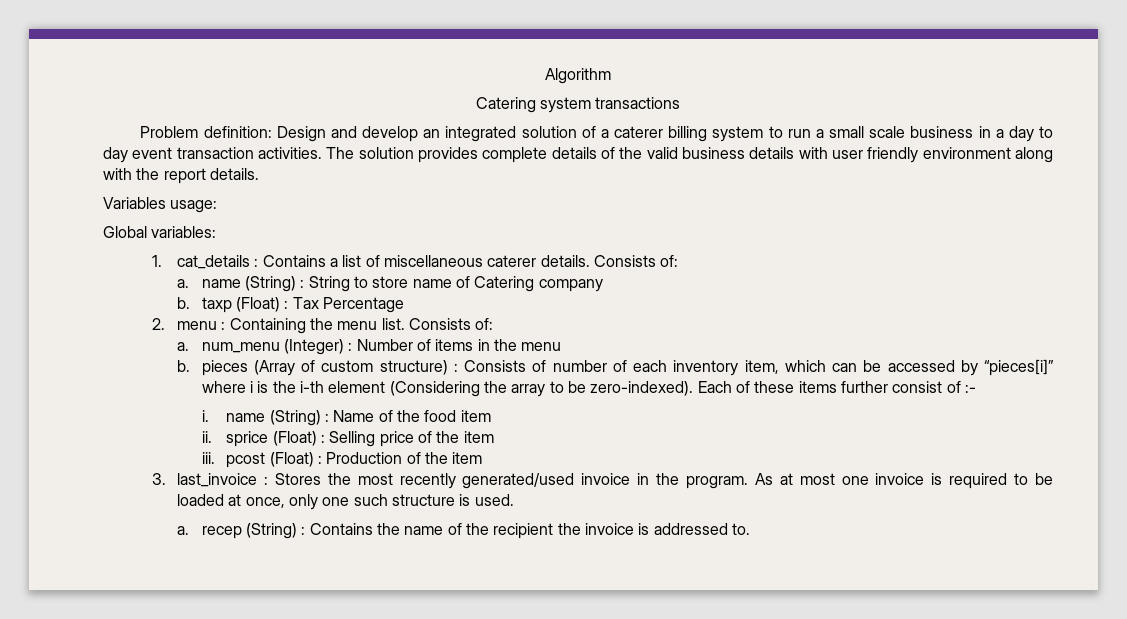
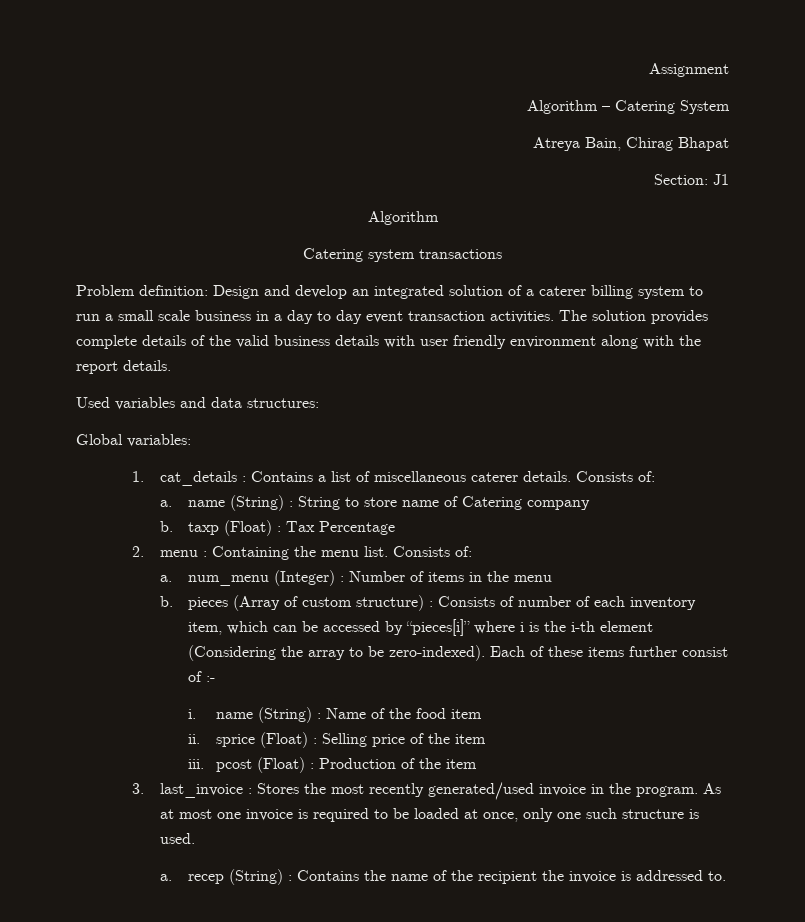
+ Assignment
+ Algorithm – Catering System
+ Atreya Bain, Chirag Bhapat
+ Section: J1
- Variables usage:
+ Used variables and data structures:

